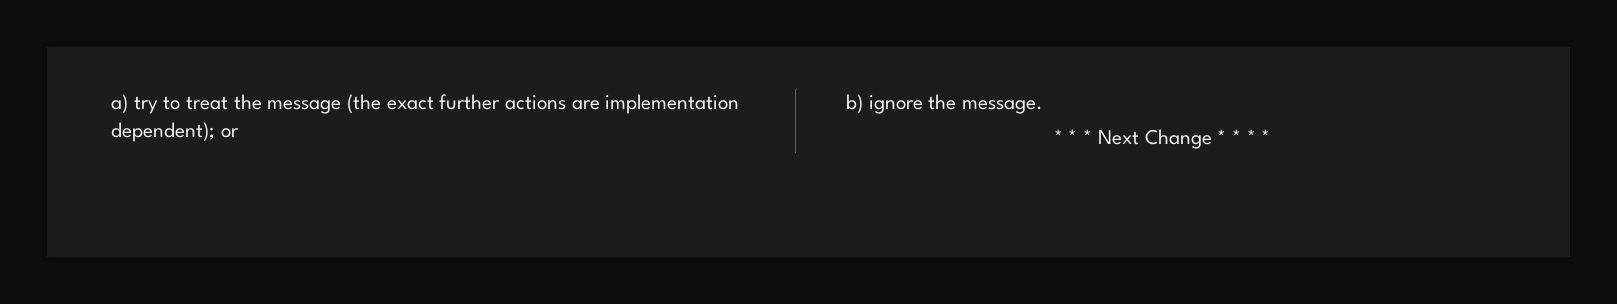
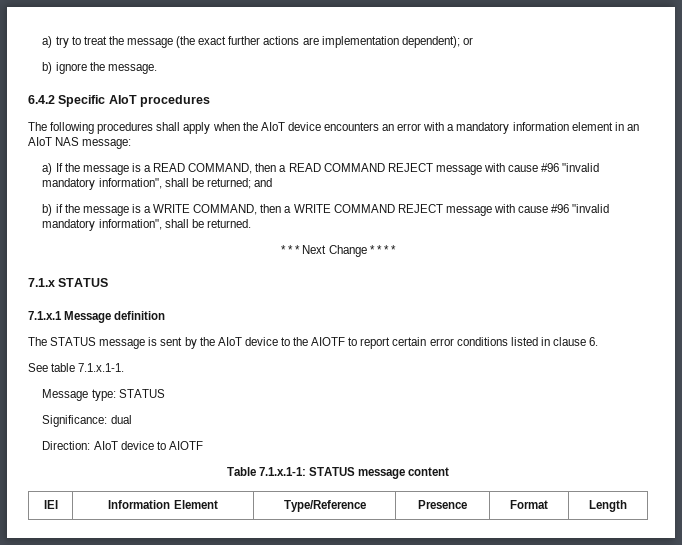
+ 6.4.2 Specific AIoT procedures
+ The following procedures shall apply when the AIoT device encounters an error with a mandatory information element in an AIoT NAS message:
+ a) If the message is a READ COMMAND, then a READ COMMAND REJECT message with cause #96 "invalid mandatory information", shall be returned; and
+ b) if the message is a WRITE COMMAND, then a WRITE COMMAND REJECT message with cause #96 "invalid mandatory information", shall be returned.
+ 7.1.x STATUS
+ 7.1.x.1 Message definition
+ The STATUS message is sent by the AIoT device to the AIOTF to report certain error conditions listed in clause 6.
+ See table 7.1.x.1-1.
+ Message type: STATUS
+ Significance: dual
+ Direction: AIoT device to AIOTF
+ Table 7.1.x.1-1: STATUS message content
+ IEI | Information Element | Type/Reference | Presence | Format | Length

